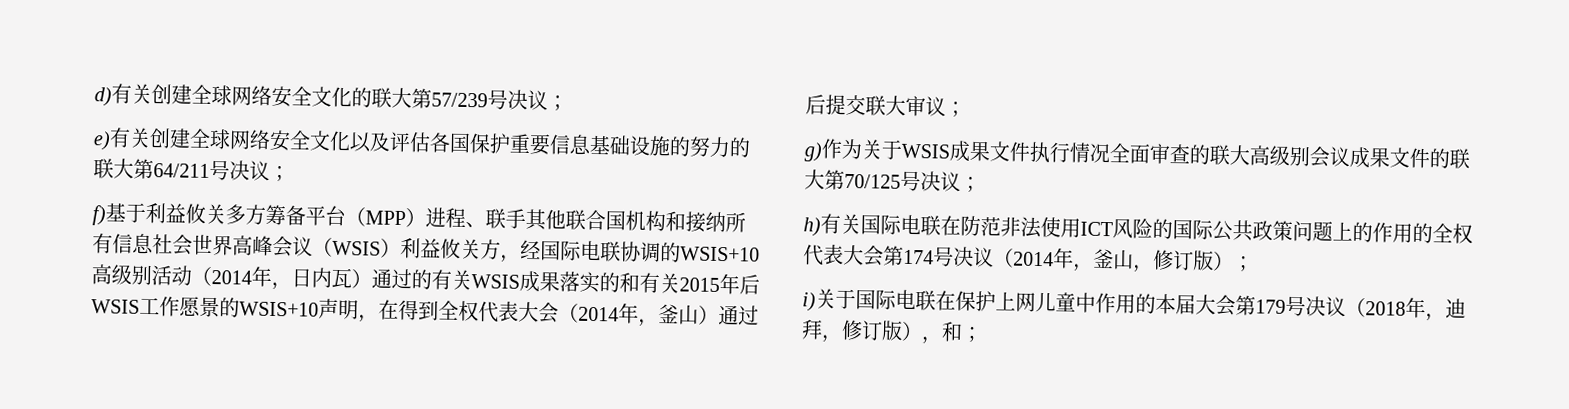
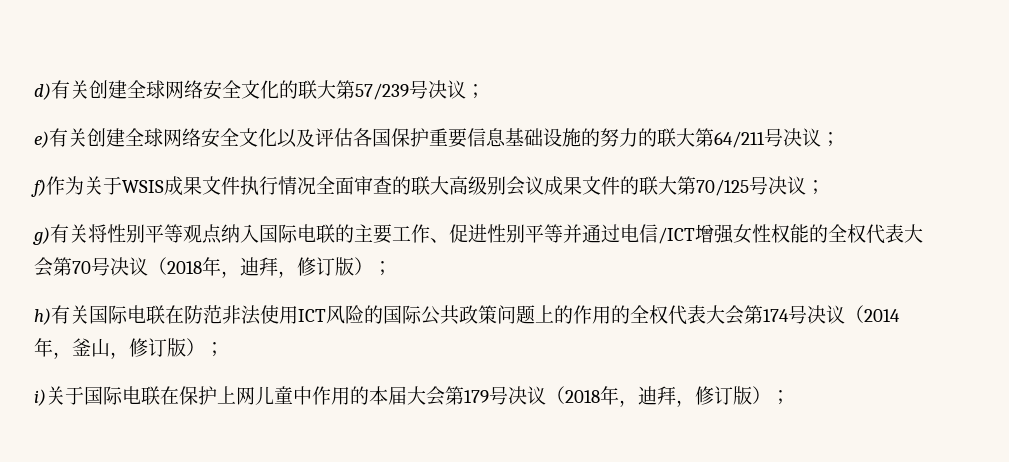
- f)基于利益攸关多方筹备平台（MPP）进程、联手其他联合国机构和接纳所有信息社会世界高峰会议（WSIS）利益攸关方，经国际电联协调的WSIS+10高级别活动（2014年，日内瓦）通过的有关WSIS成果落实的和有关2015年后WSIS工作愿景的WSIS+10声明，在得到全权代表大会（2014年，釜山）通过后提交联大审议；
- g)作为关于WSIS成果文件执行情况全面审查的联大高级别会议成果文件的联大第70/125号决议；
+ f)作为关于WSIS成果文件执行情况全面审查的联大高级别会议成果文件的联大第70/125号决议；
+ g)有关将性别平等观点纳入国际电联的主要工作、促进性别平等并通过电信/ICT增强女性权能的全权代表大会第70号决议（2018年，迪拜，修订版）；
- i)关于国际电联在保护上网儿童中作用的本届大会第179号决议（2018年，迪拜，修订版），和；
+ i)关于国际电联在保护上网儿童中作用的本届大会第179号决议（2018年，迪拜，修订版）；

